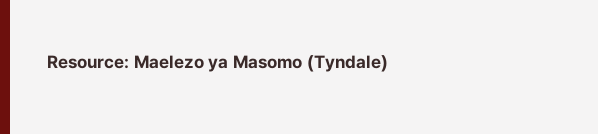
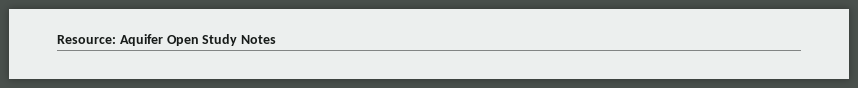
- Resource: Maelezo ya Masomo (Tyndale)
+ Resource: Aquifer Open Study Notes

